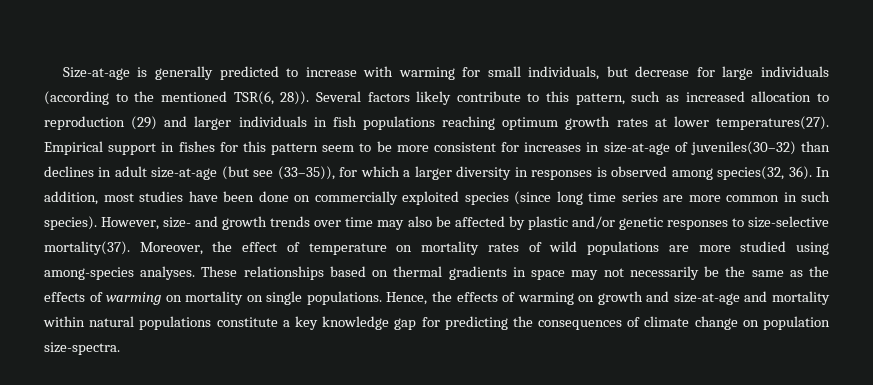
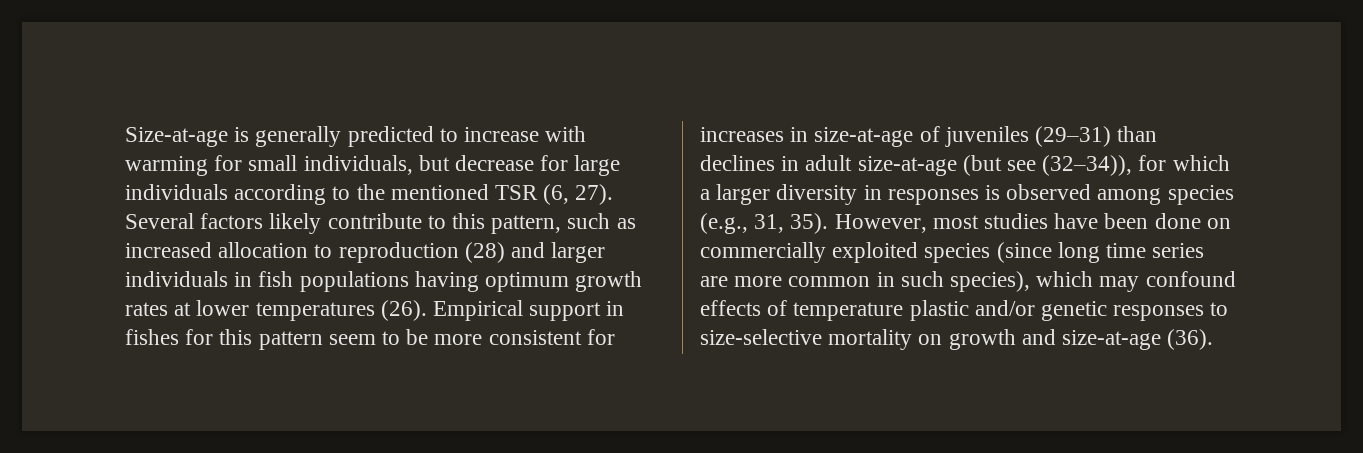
- Size-at-age is generally predicted to increase with warming for small individuals, but decrease for large individuals (according to the mentioned TSR(6, 28)).
+ Size-at-age is generally predicted to increase with warming for small individuals, but decrease for large individuals according to the mentioned TSR (6, 27).
- Several factors likely contribute to this pattern, such as increased allocation to reproduction (29) and larger individuals in fish populations reaching optimum growth rates at lower temperatures(27).
+ Several factors likely contribute to this pattern, such as increased allocation to reproduction (28) and larger individuals in fish populations having optimum growth rates at lower temperatures (26).
- Empirical support in fishes for this pattern seem to be more consistent for increases in size-at-age of juveniles(30–32) than declines in adult size-at-age (but see (33–35)), for which a larger diversity in responses is observed among species(32, 36). In addition, most studies have been done on commercially exploited species (since long time series are more common in such species). However, size- and growth trends over time may also be affected by plastic and/or genetic responses to size-selective mortality(37). Moreover, the effect of temperature on mortality rates of wild populations are more studied using among-species analyses. These relationships based on thermal gradients in space may not necessarily be the same as the effects of warming on mortality on single populations. Hence, the effects of warming on growth and size-at-age and mortality within natural populations constitute a key knowledge gap for predicting the consequences of climate change on population size-spectra.
+ Empirical support in fishes for this pattern seem to be more consistent for increases in size-at-age of juveniles (29–31) than declines in adult size-at-age (but see (32–34)), for which a larger diversity in responses is observed among species (e.g., 31, 35). However, most studies have been done on commercially exploited species (since long time series are more common in such species), which may confound effects of temperature plastic and/or genetic responses to size-selective mortality on growth and size-at-age (36).

